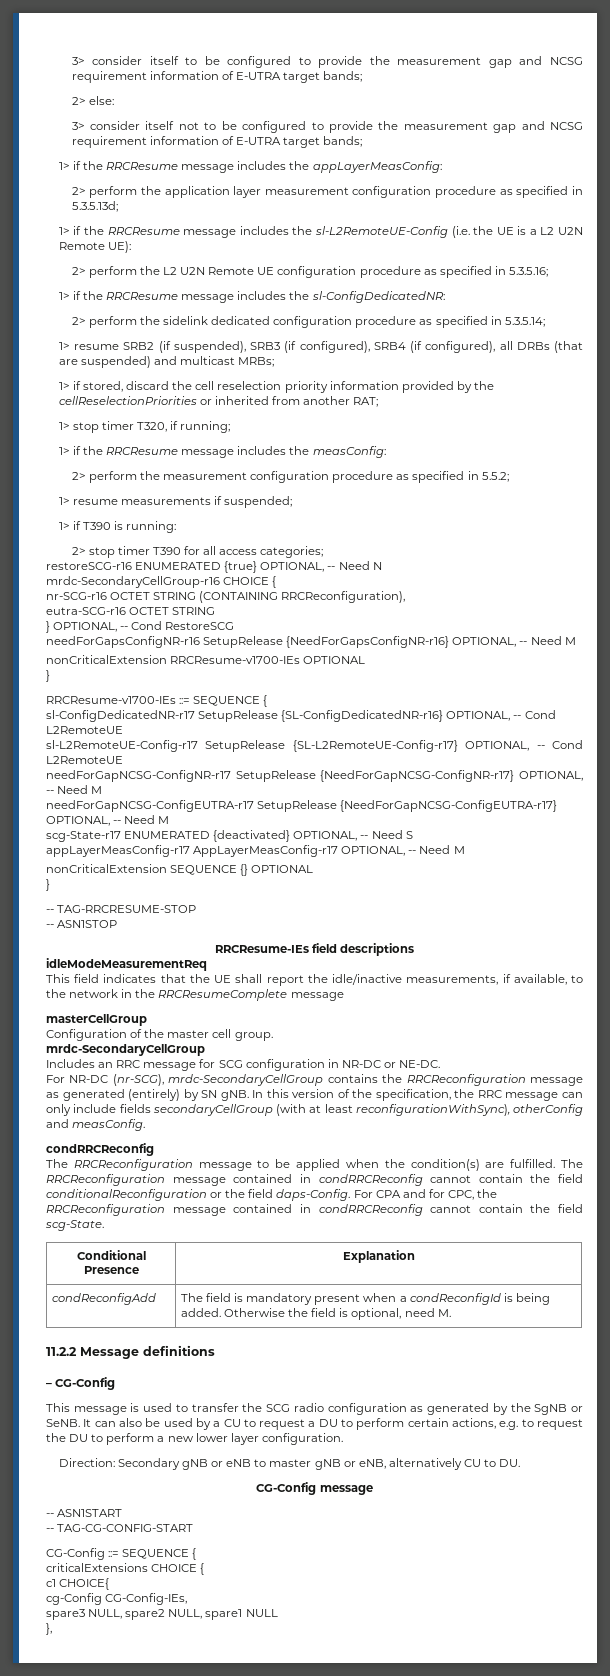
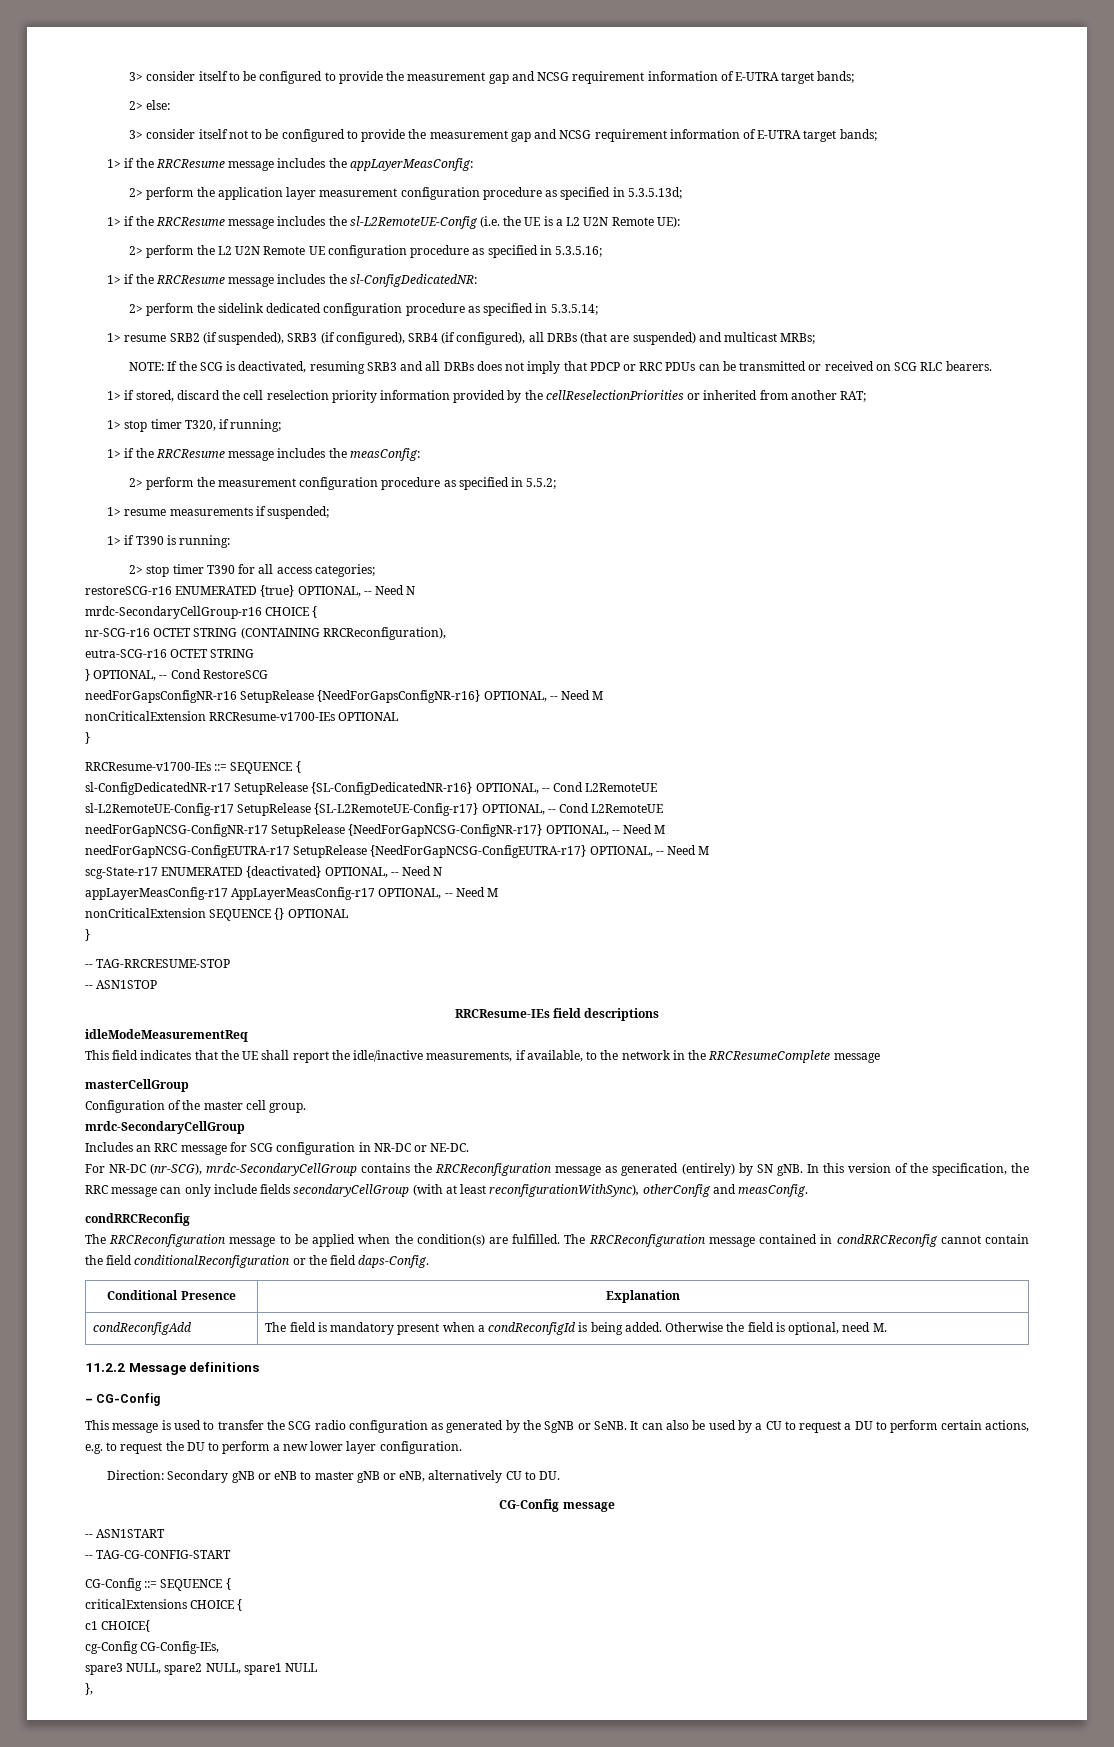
+ NOTE: If the SCG is deactivated, resuming SRB3 and all DRBs does not imply that PDCP or RRC PDUs can be transmitted or received on SCG RLC bearers.
- scg-State-r17 ENUMERATED {deactivated} OPTIONAL, -- Need S
+ scg-State-r17 ENUMERATED {deactivated} OPTIONAL, -- Need N
- For CPA and for CPC, the RRCReconfiguration message contained in condRRCReconfig cannot contain the field scg-State.

